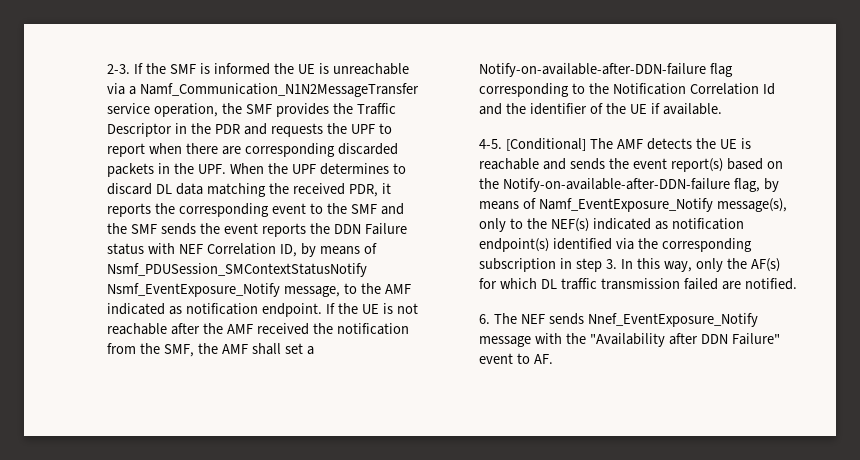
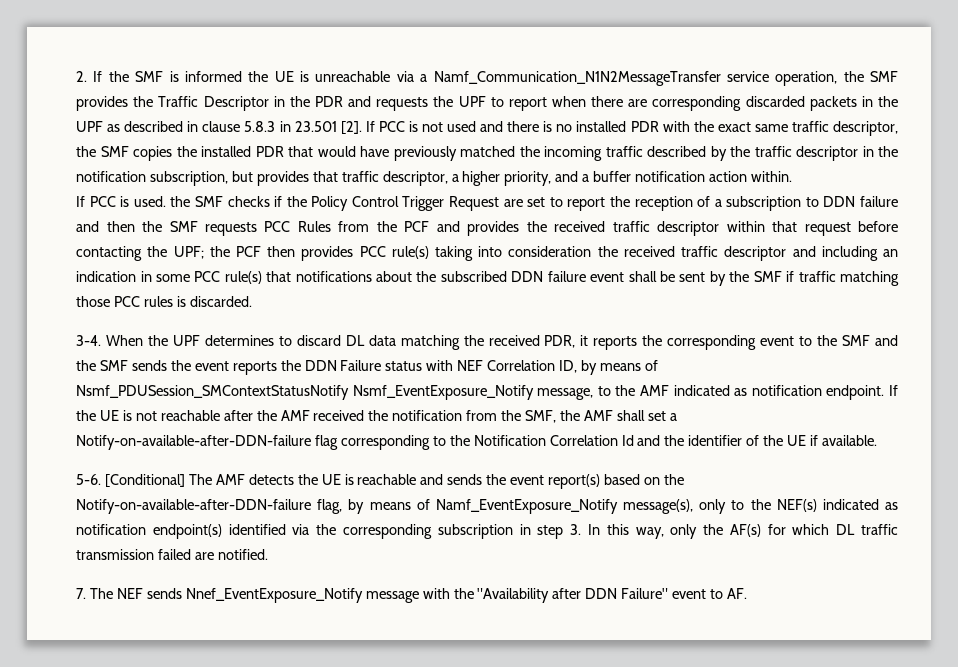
- 2-3. If the SMF is informed the UE is unreachable via a Namf_Communication_N1N2MessageTransfer service operation, the SMF provides the Traffic Descriptor in the PDR and requests the UPF to report when there are corresponding discarded packets in the UPF. When the UPF determines to discard DL data matching the received PDR, it reports the corresponding event to the SMF and the SMF sends the event reports the DDN Failure status with NEF Correlation ID, by means of Nsmf_PDUSession_SMContextStatusNotify Nsmf_EventExposure_Notify message, to the AMF indicated as notification endpoint.
+ 2. If the SMF is informed the UE is unreachable via a Namf_Communication_N1N2MessageTransfer service operation, the SMF provides the Traffic Descriptor in the PDR and requests the UPF to report when there are corresponding discarded packets in the UPF as described in clause 5.8.3 in 23.501 [2]. If PCC is not used and there is no installed PDR with the exact same traffic descriptor, the SMF copies the installed PDR that would have previously matched the incoming traffic described by the traffic descriptor in the notification subscription, but provides that traffic descriptor, a higher priority, and a buffer notification action within.
+ If PCC is used. the SMF checks if the Policy Control Trigger Request are set to report the reception of a subscription to DDN failure and then the SMF requests PCC Rules from the PCF and provides the received traffic descriptor within that request before contacting the UPF; the PCF then provides PCC rule(s) taking into consideration the received traffic descriptor and including an indication in some PCC rule(s) that notifications about the subscribed DDN failure event shall be sent by the SMF if traffic matching those PCC rules is discarded.
+ 3-4. When the UPF determines to discard DL data matching the received PDR, it reports the corresponding event to the SMF and the SMF sends the event reports the DDN Failure status with NEF Correlation ID, by means of Nsmf_PDUSession_SMContextStatusNotify Nsmf_EventExposure_Notify message, to the AMF indicated as notification endpoint.
- 4-5.
+ 5-6.
- 6. The NEF sends Nnef_EventExposure_Notify message with the "Availability after DDN Failure" event to AF.
+ 7. The NEF sends Nnef_EventExposure_Notify message with the "Availability after DDN Failure" event to AF.

